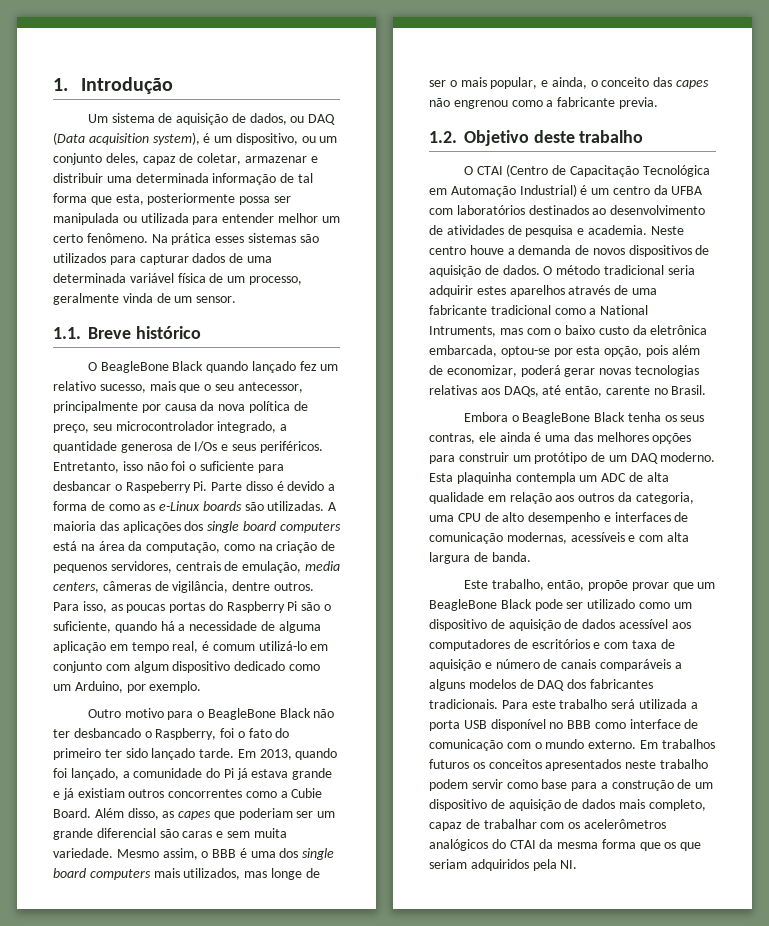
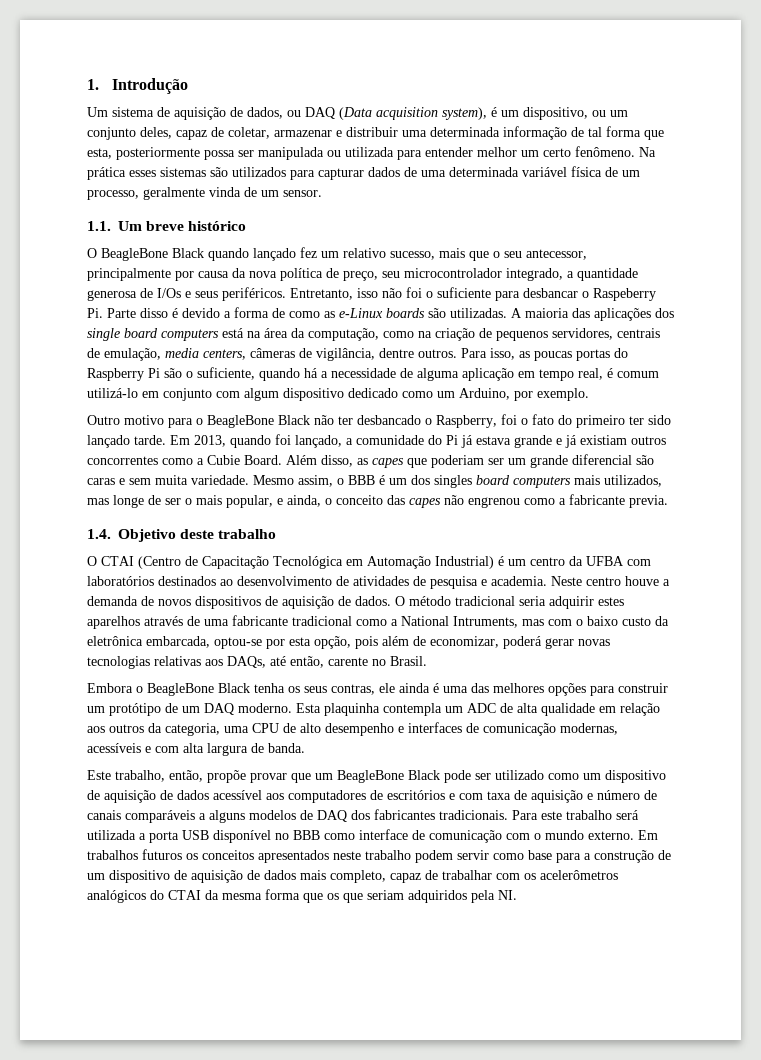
- 1.1. Breve histórico
+ 1.1. Um breve histórico
- Mesmo assim, o BBB é uma dos single board computers mais utilizados, mas longe de ser o mais popular, e ainda, o conceito das capes não engrenou como a fabricante previa.
+ Mesmo assim, o BBB é um dos singles board computers mais utilizados, mas longe de ser o mais popular, e ainda, o conceito das capes não engrenou como a fabricante previa.
- 1.2. Objetivo deste trabalho
+ 1.4. Objetivo deste trabalho

